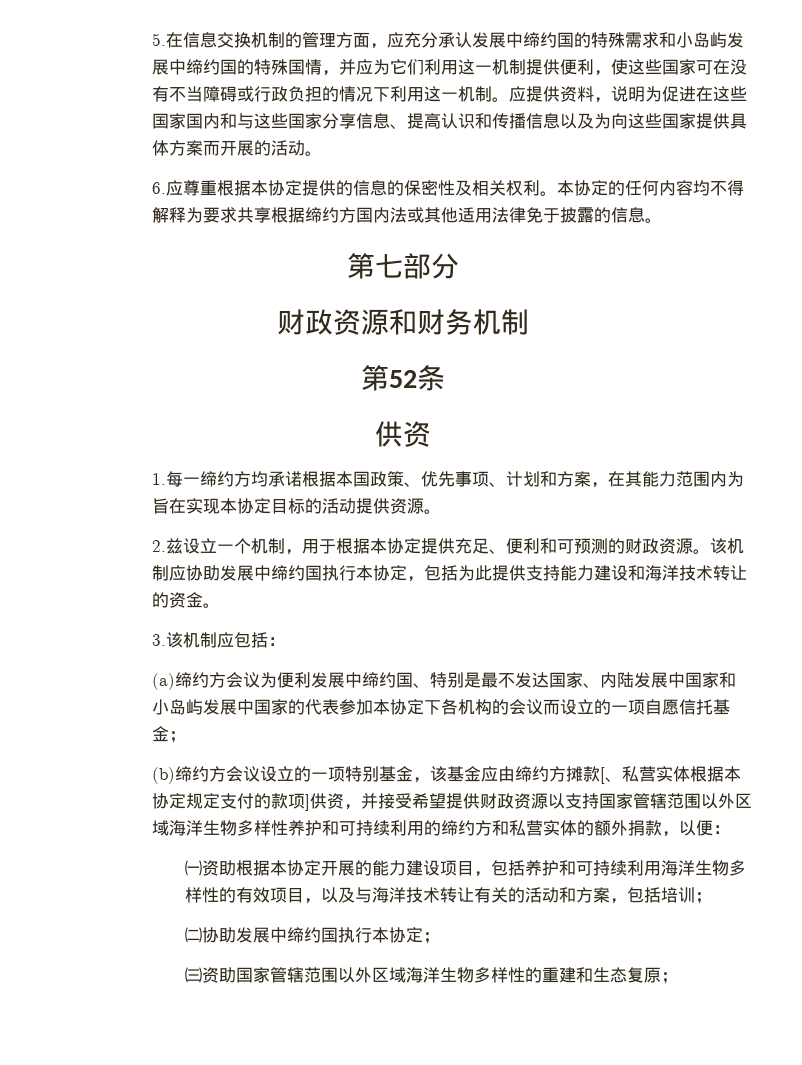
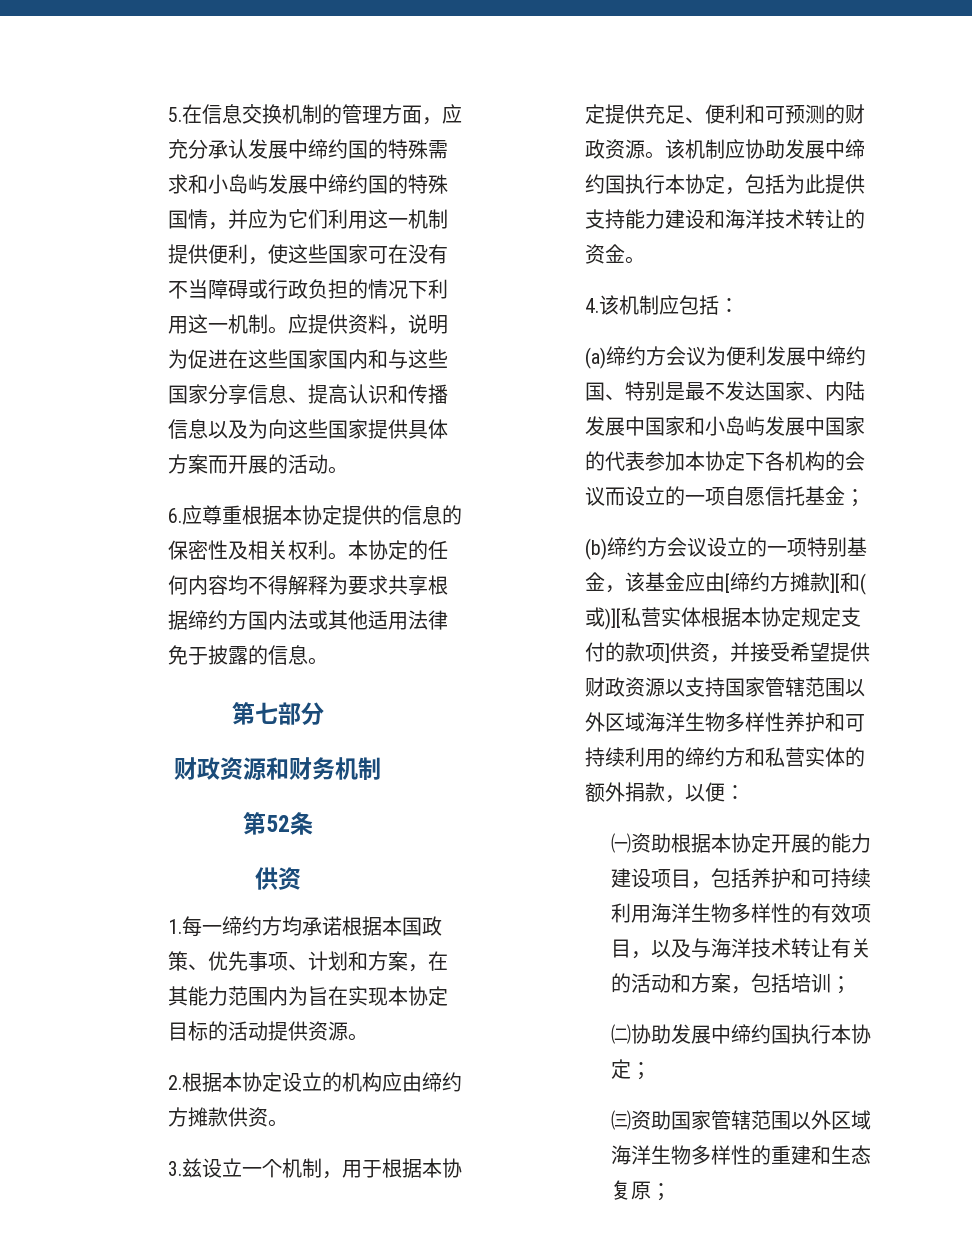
- 2.兹设立一个机制，用于根据本协定提供充足、便利和可预测的财政资源。
+ 2.根据本协定设立的机构应由缔约方摊款供资。
+ 3.兹设立一个机制，用于根据本协定提供充足、便利和可预测的财政资源。
- 3.该机制应包括：
+ 4.该机制应包括：
- (b)缔约方会议设立的一项特别基金，该基金应由缔约方摊款[、私营实体根据本协定规定支付的款项]供资，并接受希望提供财政资源以支持国家管辖范围以外区域海洋生物多样性养护和可持续利用的缔约方和私营实体的额外捐款，以便：
+ (b)缔约方会议设立的一项特别基金，该基金应由[缔约方摊款][和(或)][私营实体根据本协定规定支付的款项]供资，并接受希望提供财政资源以支持国家管辖范围以外区域海洋生物多样性养护和可持续利用的缔约方和私营实体的额外捐款，以便：

